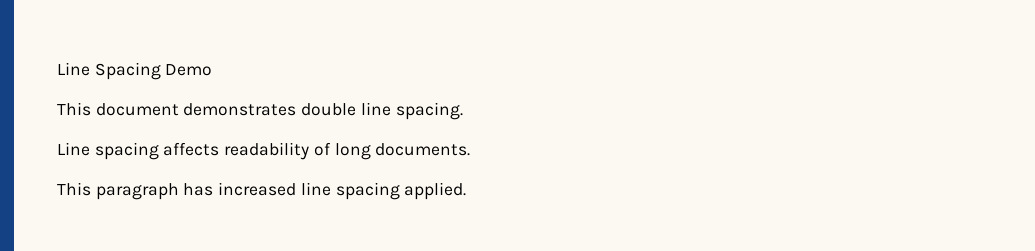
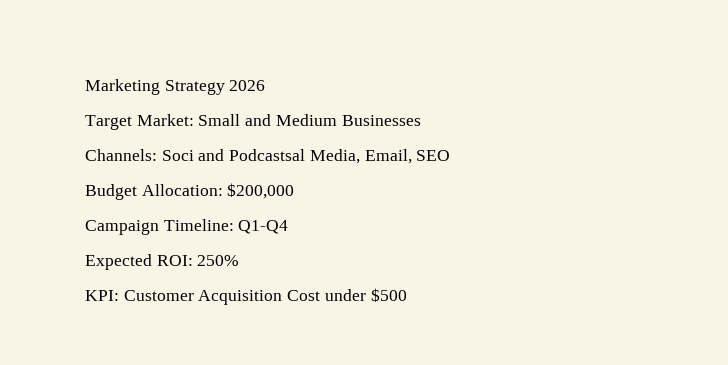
- Line Spacing Demo
- This document demonstrates double line spacing.
- Line spacing affects readability of long documents.
- This paragraph has increased line spacing applied.
+ Marketing Strategy 2026
+ Target Market: Small and Medium Businesses
+ Channels: Soci and Podcastsal Media, Email, SEO
+ Budget Allocation: $200,000
+ Campaign Timeline: Q1-Q4
+ Expected ROI: 250%
+ KPI: Customer Acquisition Cost under $500

